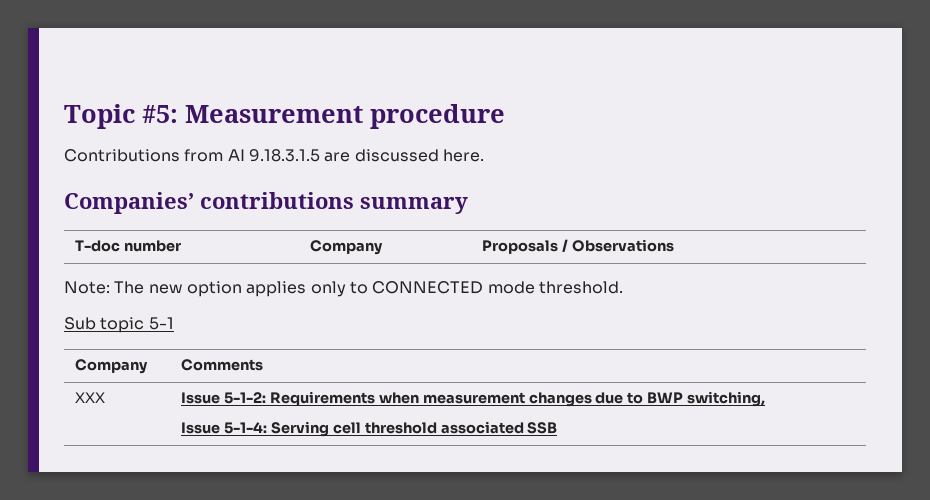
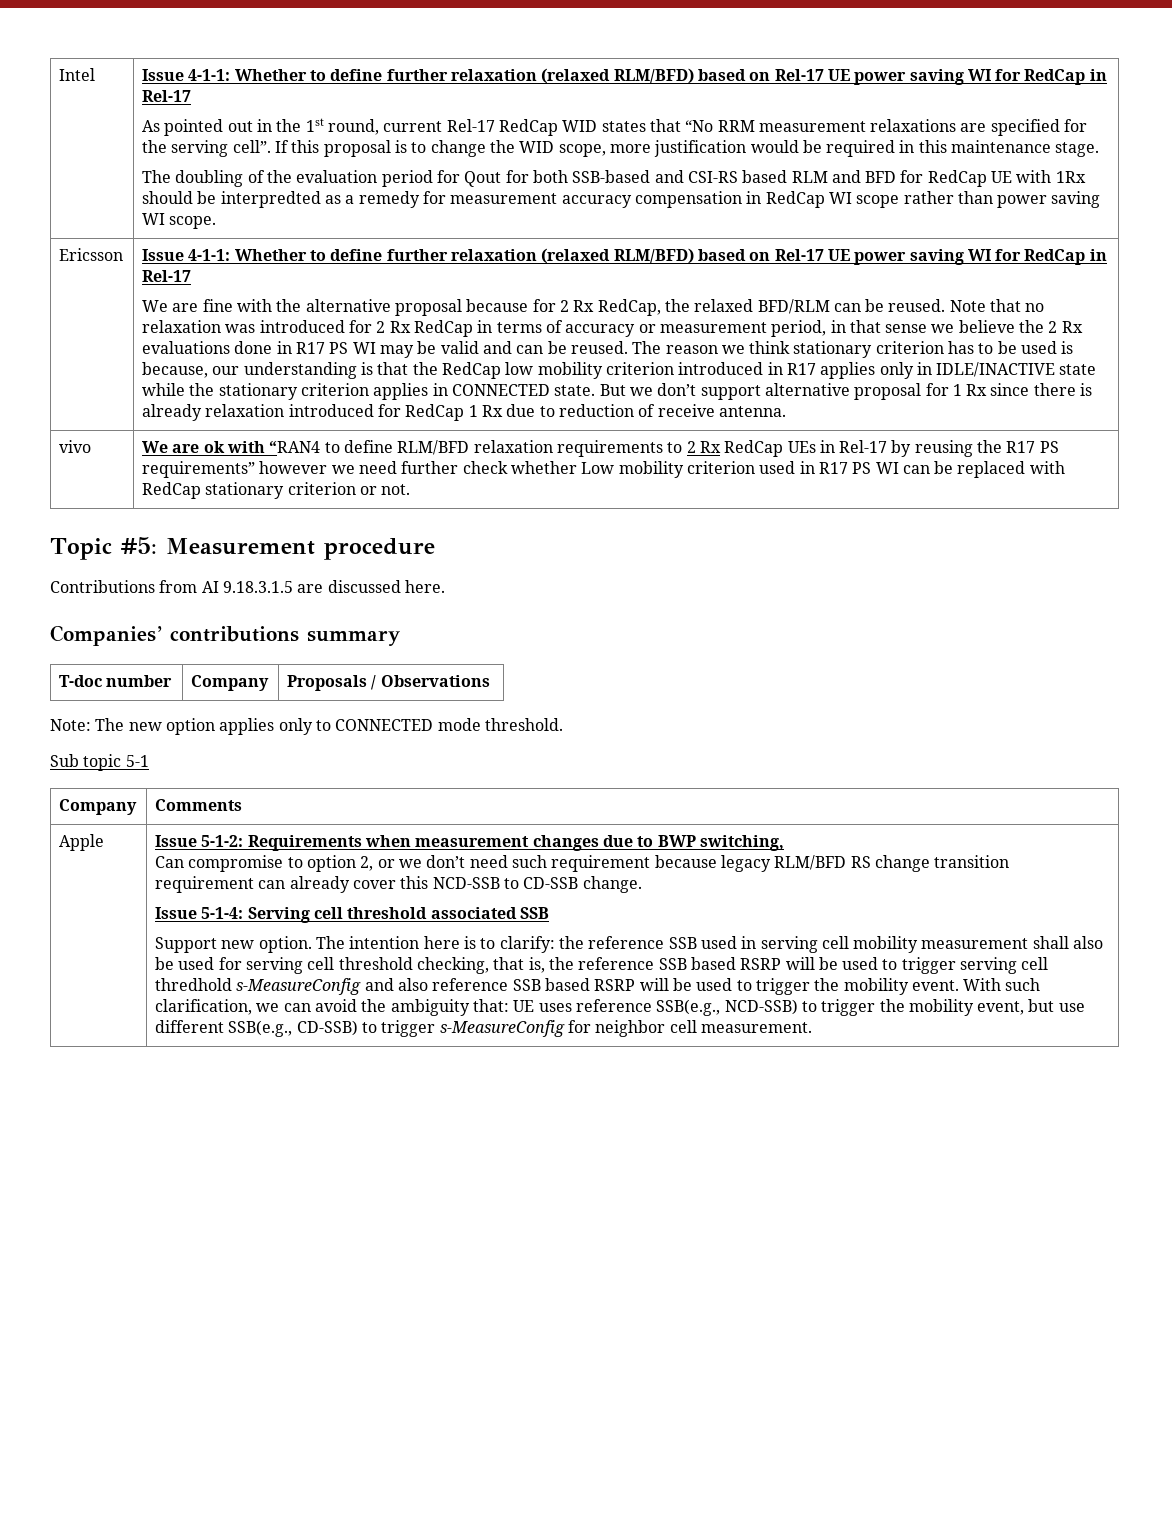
+ Intel | Issue 4-1-1: Whether to define further relaxation (relaxed RLM/BFD) based on Rel-17 UE power saving WI for RedCap in Rel-17
+ As pointed out in the 1st round, current Rel-17 RedCap WID states that “No RRM measurement relaxations are specified for the serving cell”. If this proposal is to change the WID scope, more justification would be required in this maintenance stage.
+ The doubling of the evaluation period for Qout for both SSB-based and CSI-RS based RLM and BFD for RedCap UE with 1Rx should be interpredted as a remedy for measurement accuracy compensation in RedCap WI scope rather than power saving WI scope.
+ Ericsson | Issue 4-1-1: Whether to define further relaxation (relaxed RLM/BFD) based on Rel-17 UE power saving WI for RedCap in Rel-17
+ We are fine with the alternative proposal because for 2 Rx RedCap, the relaxed BFD/RLM can be reused. Note that no relaxation was introduced for 2 Rx RedCap in terms of accuracy or measurement period, in that sense we believe the 2 Rx evaluations done in R17 PS WI may be valid and can be reused. The reason we think stationary criterion has to be used is because, our understanding is that the RedCap low mobility criterion introduced in R17 applies only in IDLE/INACTIVE state while the stationary criterion applies in CONNECTED state. But we don’t support alternative proposal for 1 Rx since there is already relaxation introduced for RedCap 1 Rx due to reduction of receive antenna.
+ vivo | We are ok with “RAN4 to define RLM/BFD relaxation requirements to 2 Rx RedCap UEs in Rel-17 by reusing the R17 PS requirements” however we need further check whether Low mobility criterion used in R17 PS WI can be replaced with RedCap stationary criterion or not.
- XXX
+ Apple
+ Can compromise to option 2, or we don’t need such requirement because legacy RLM/BFD RS change transition requirement can already cover this NCD-SSB to CD-SSB change.
+ Support new option. The intention here is to clarify: the reference SSB used in serving cell mobility measurement shall also be used for serving cell threshold checking, that is, the reference SSB based RSRP will be used to trigger serving cell thredhold s-MeasureConfig and also reference SSB based RSRP will be used to trigger the mobility event. With such clarification, we can avoid the ambiguity that: UE uses reference SSB(e.g., NCD-SSB) to trigger the mobility event, but use different SSB(e.g., CD-SSB) to trigger s-MeasureConfig for neighbor cell measurement.

